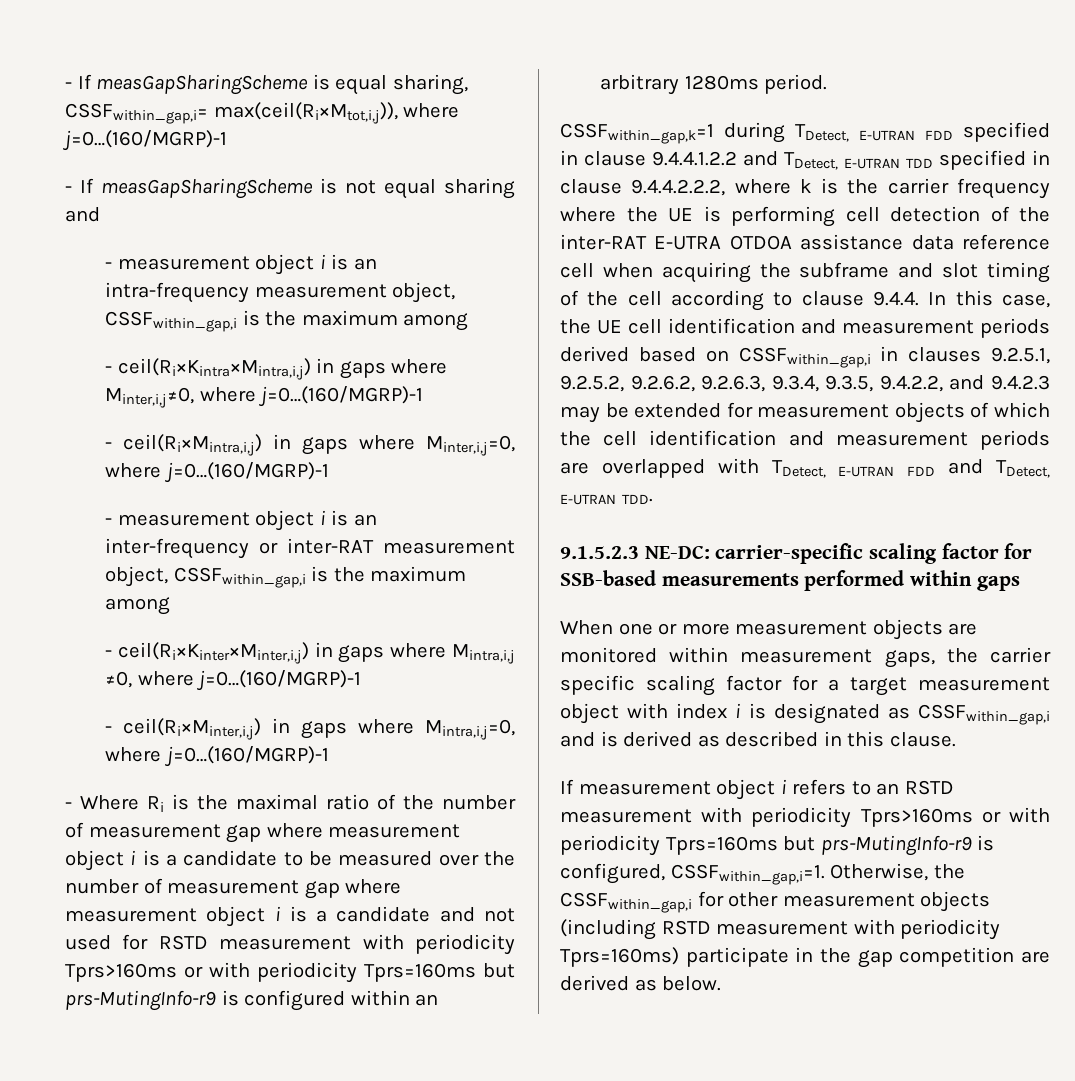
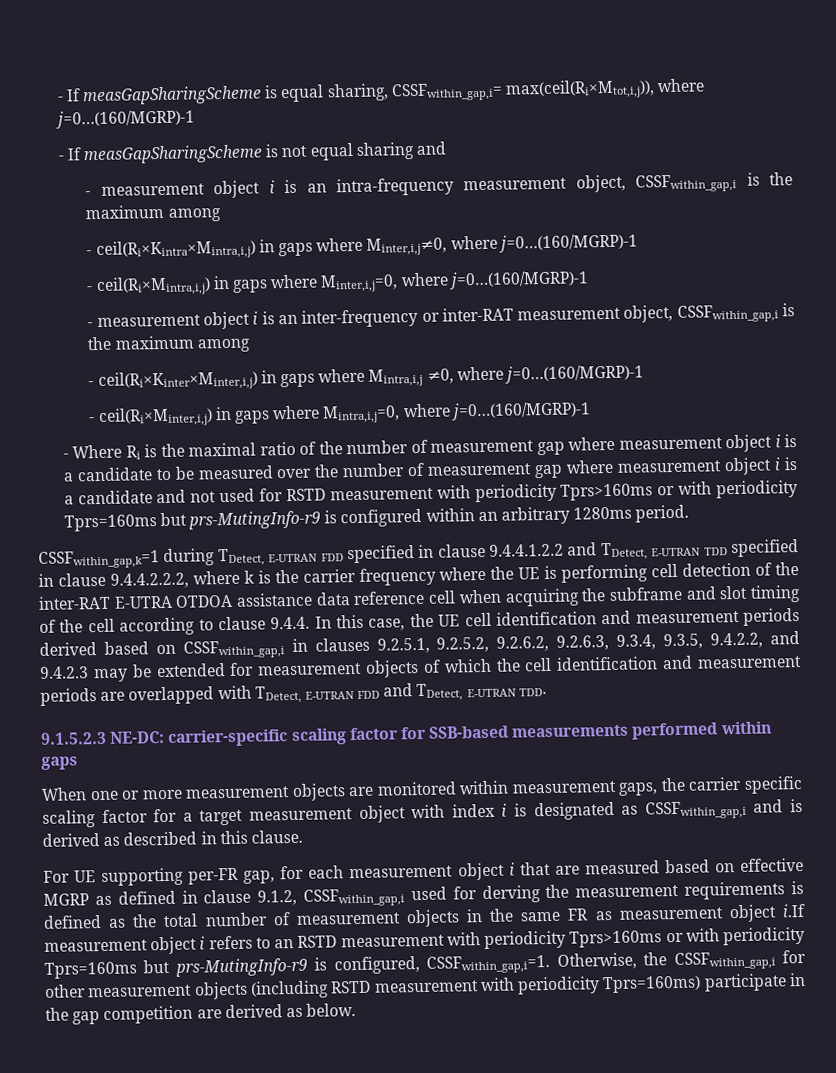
- If measurement object i refers to an RSTD measurement with periodicity Tprs>160ms or with periodicity Tprs=160ms but prs-MutingInfo-r9 is configured, CSSFwithin_gap,i=1.
+ For UE supporting per-FR gap, for each measurement object i that are measured based on effective MGRP as defined in clause 9.1.2, CSSFwithin_gap,i used for derving the measurement requirements is defined as the total number of measurement objects in the same FR as measurement object i.If measurement object i refers to an RSTD measurement with periodicity Tprs>160ms or with periodicity Tprs=160ms but prs-MutingInfo-r9 is configured, CSSFwithin_gap,i=1.

